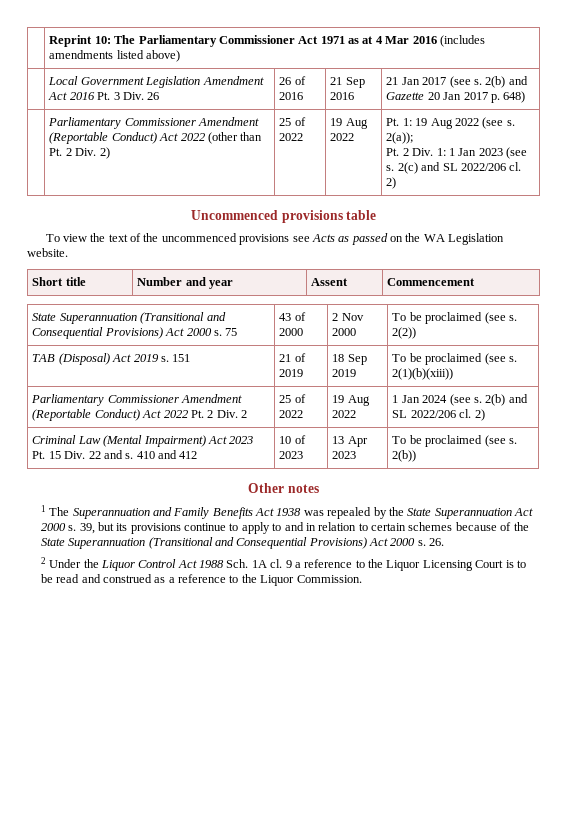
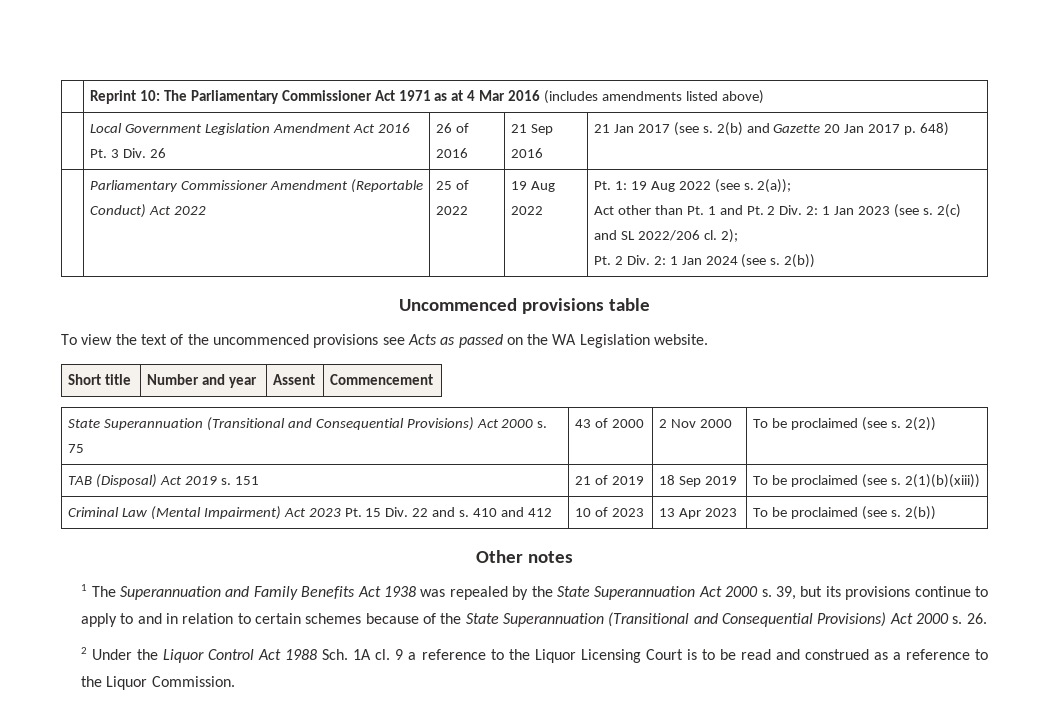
- Parliamentary Commissioner Amendment (Reportable Conduct) Act 2022 (other than Pt. 2 Div. 2)
+ Parliamentary Commissioner Amendment (Reportable Conduct) Act 2022
- Pt. 2 Div. 1: 1 Jan 2023 (see s.
+ Act other than Pt. 1 and Pt. 2 Div. 2: 1 Jan 2023 (see s.
- 2(c) and SL 2022/206 cl. 2)
+ 2(c) and SL 2022/206 cl. 2);
+ Pt. 2 Div. 2: 1 Jan 2024 (see s. 2(b))
- Parliamentary Commissioner Amendment (Reportable Conduct) Act 2022 Pt. 2 Div. 2 | 25 of 2022 | 19 Aug 2022 | 1 Jan 2024 (see s. 2(b) and SL 2022/206 cl. 2)

